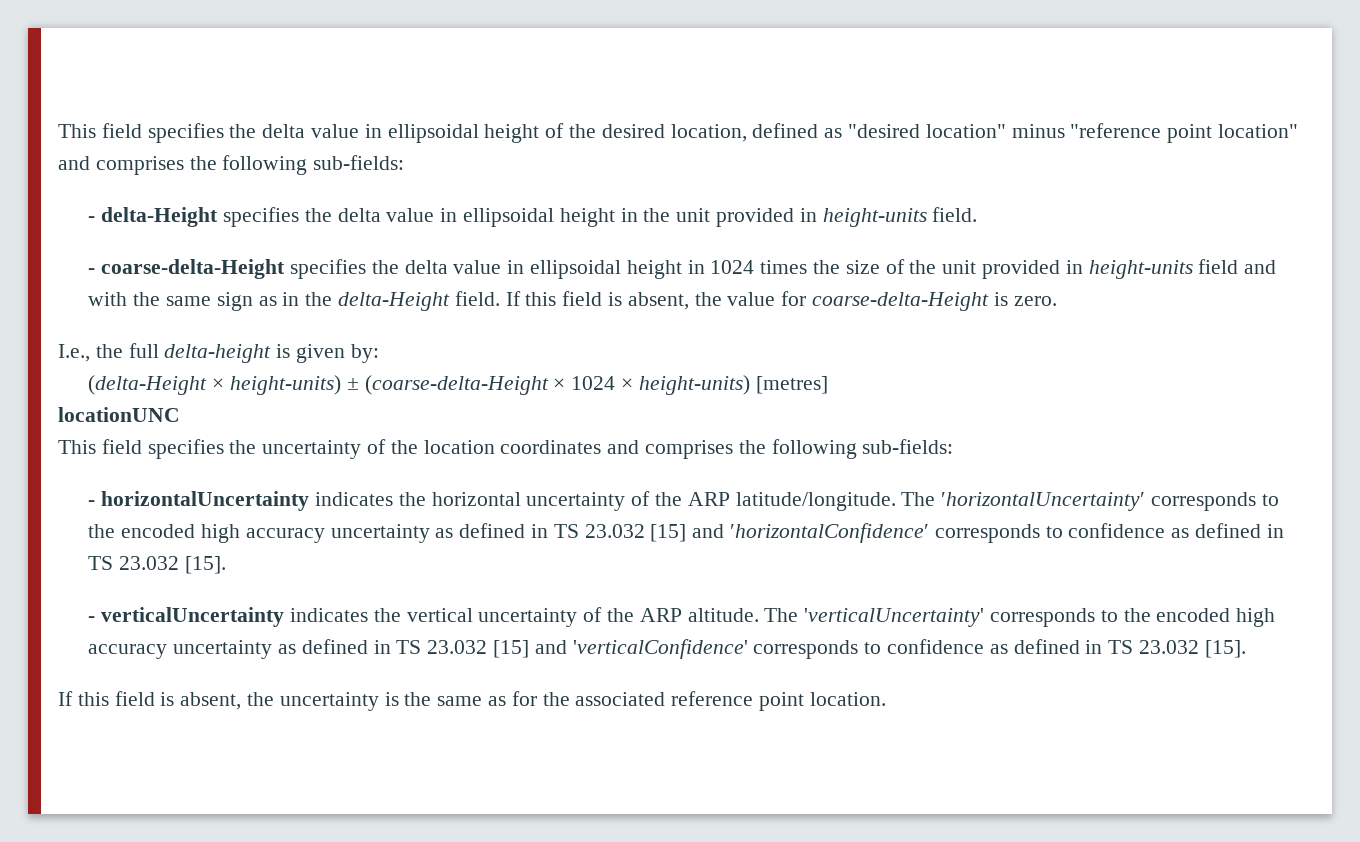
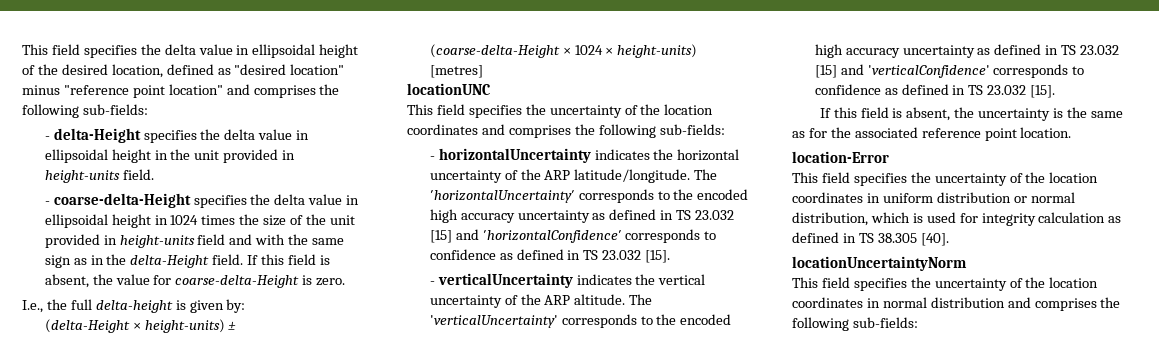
+ location-Error
+ This field specifies the uncertainty of the location coordinates in uniform distribution or normal distribution, which is used for integrity calculation as defined in TS 38.305 [40].
+ locationUncertaintyNorm
+ This field specifies the uncertainty of the location coordinates in normal distribution and comprises the following sub-fields:

